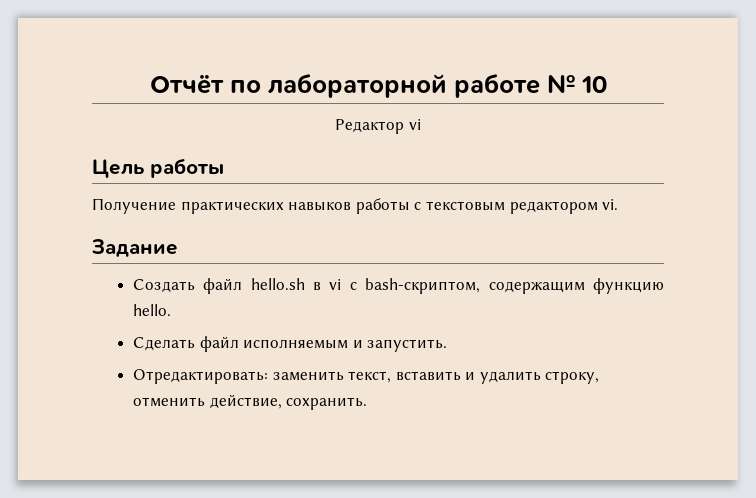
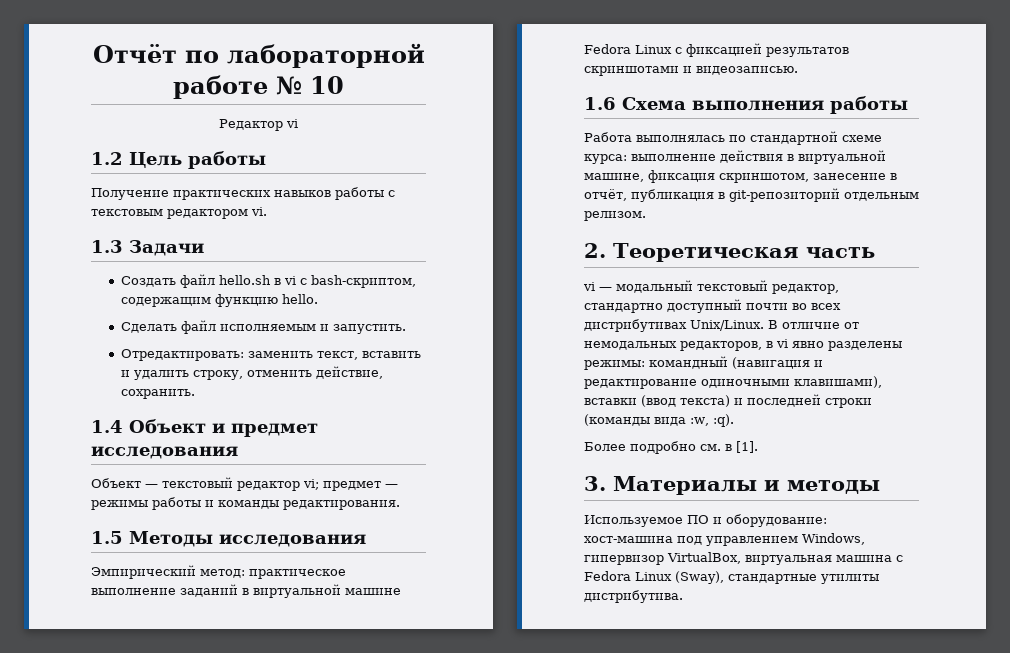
- Цель работы
+ 1.2 Цель работы
- Задание
+ 1.3 Задачи
+ 1.4 Объект и предмет исследования
+ Объект — текстовый редактор vi; предмет — режимы работы и команды редактирования.
+ 1.5 Методы исследования
+ Эмпирический метод: практическое выполнение заданий в виртуальной машине Fedora Linux с фиксацией результатов скриншотами и видеозаписью.
+ 1.6 Схема выполнения работы
+ Работа выполнялась по стандартной схеме курса: выполнение действия в виртуальной машине, фиксация скриншотом, занесение в отчёт, публикация в git-репозиторий отдельным релизом.
+ 2. Теоретическая часть
+ vi — модальный текстовый редактор, стандартно доступный почти во всех дистрибутивах Unix/Linux. В отличие от немодальных редакторов, в vi явно разделены режимы: командный (навигация и редактирование одиночными клавишами), вставки (ввод текста) и последней строки (команды вида :w, :q).
+ Более подробно см. в [1].
+ 3. Материалы и методы
+ Используемое ПО и оборудование: хост-машина под управлением Windows, гипервизор VirtualBox, виртуальная машина с Fedora Linux (Sway), стандартные утилиты дистрибутива.

